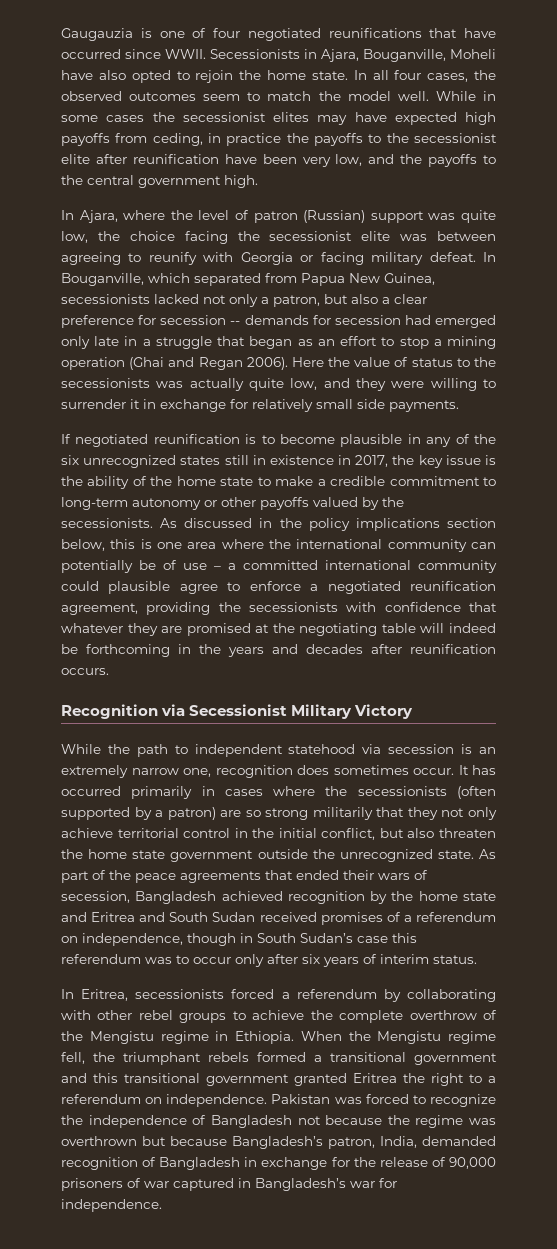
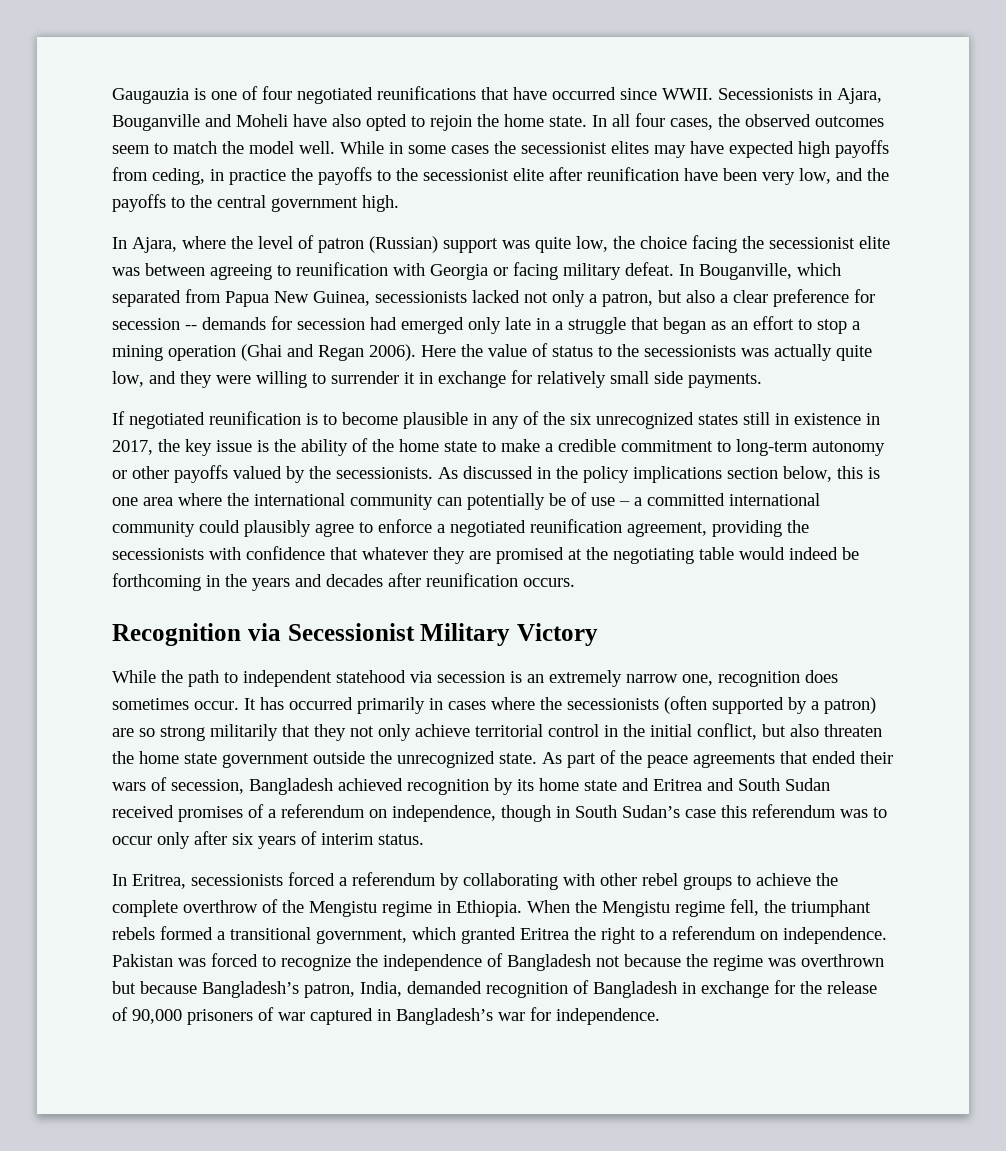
- Secessionists in Ajara, Bouganville, Moheli have also opted to rejoin the home state.
+ Secessionists in Ajara, Bouganville and Moheli have also opted to rejoin the home state.
- In Ajara, where the level of patron (Russian) support was quite low, the choice facing the secessionist elite was between agreeing to reunify with Georgia or facing military defeat.
+ In Ajara, where the level of patron (Russian) support was quite low, the choice facing the secessionist elite was between agreeing to reunification with Georgia or facing military defeat.
- As discussed in the policy implications section below, this is one area where the international community can potentially be of use – a committed international community could plausible agree to enforce a negotiated reunification agreement, providing the secessionists with confidence that whatever they are promised at the negotiating table will indeed be forthcoming in the years and decades after reunification occurs.
+ As discussed in the policy implications section below, this is one area where the international community can potentially be of use – a committed international community could plausibly agree to enforce a negotiated reunification agreement, providing the secessionists with confidence that whatever they are promised at the negotiating table would indeed be forthcoming in the years and decades after reunification occurs.
- As part of the peace agreements that ended their wars of secession, Bangladesh achieved recognition by the home state and Eritrea and South Sudan received promises of a referendum on independence, though in South Sudan’s case this referendum was to occur only after six years of interim status.
+ As part of the peace agreements that ended their wars of secession, Bangladesh achieved recognition by its home state and Eritrea and South Sudan received promises of a referendum on independence, though in South Sudan’s case this referendum was to occur only after six years of interim status.
- When the Mengistu regime fell, the triumphant rebels formed a transitional government and this transitional government granted Eritrea the right to a referendum on independence.
+ When the Mengistu regime fell, the triumphant rebels formed a transitional government, which granted Eritrea the right to a referendum on independence.

